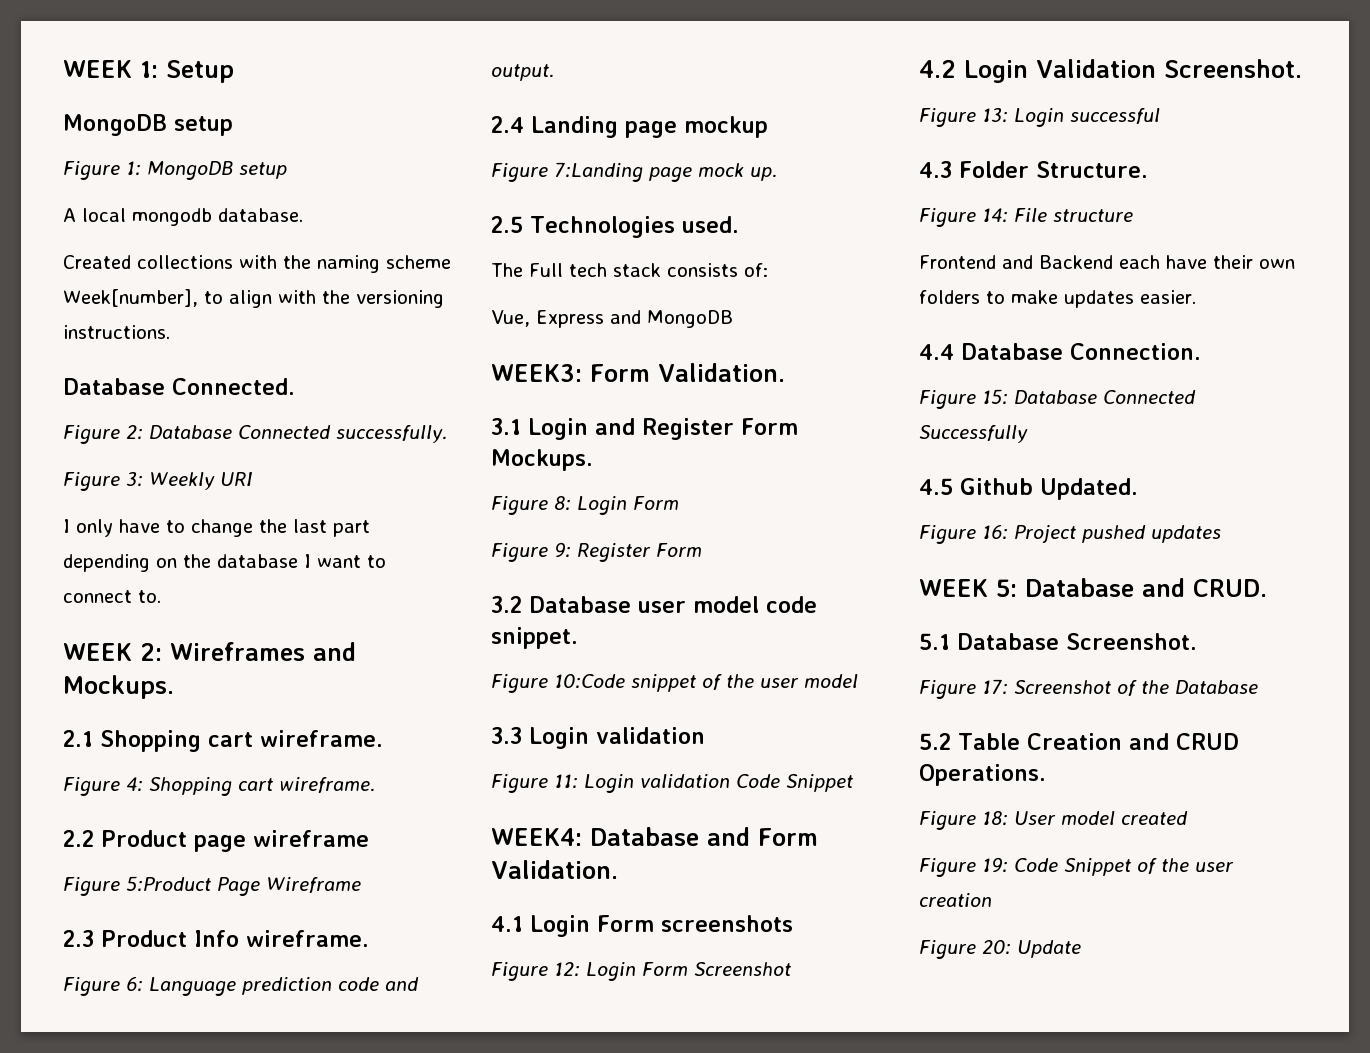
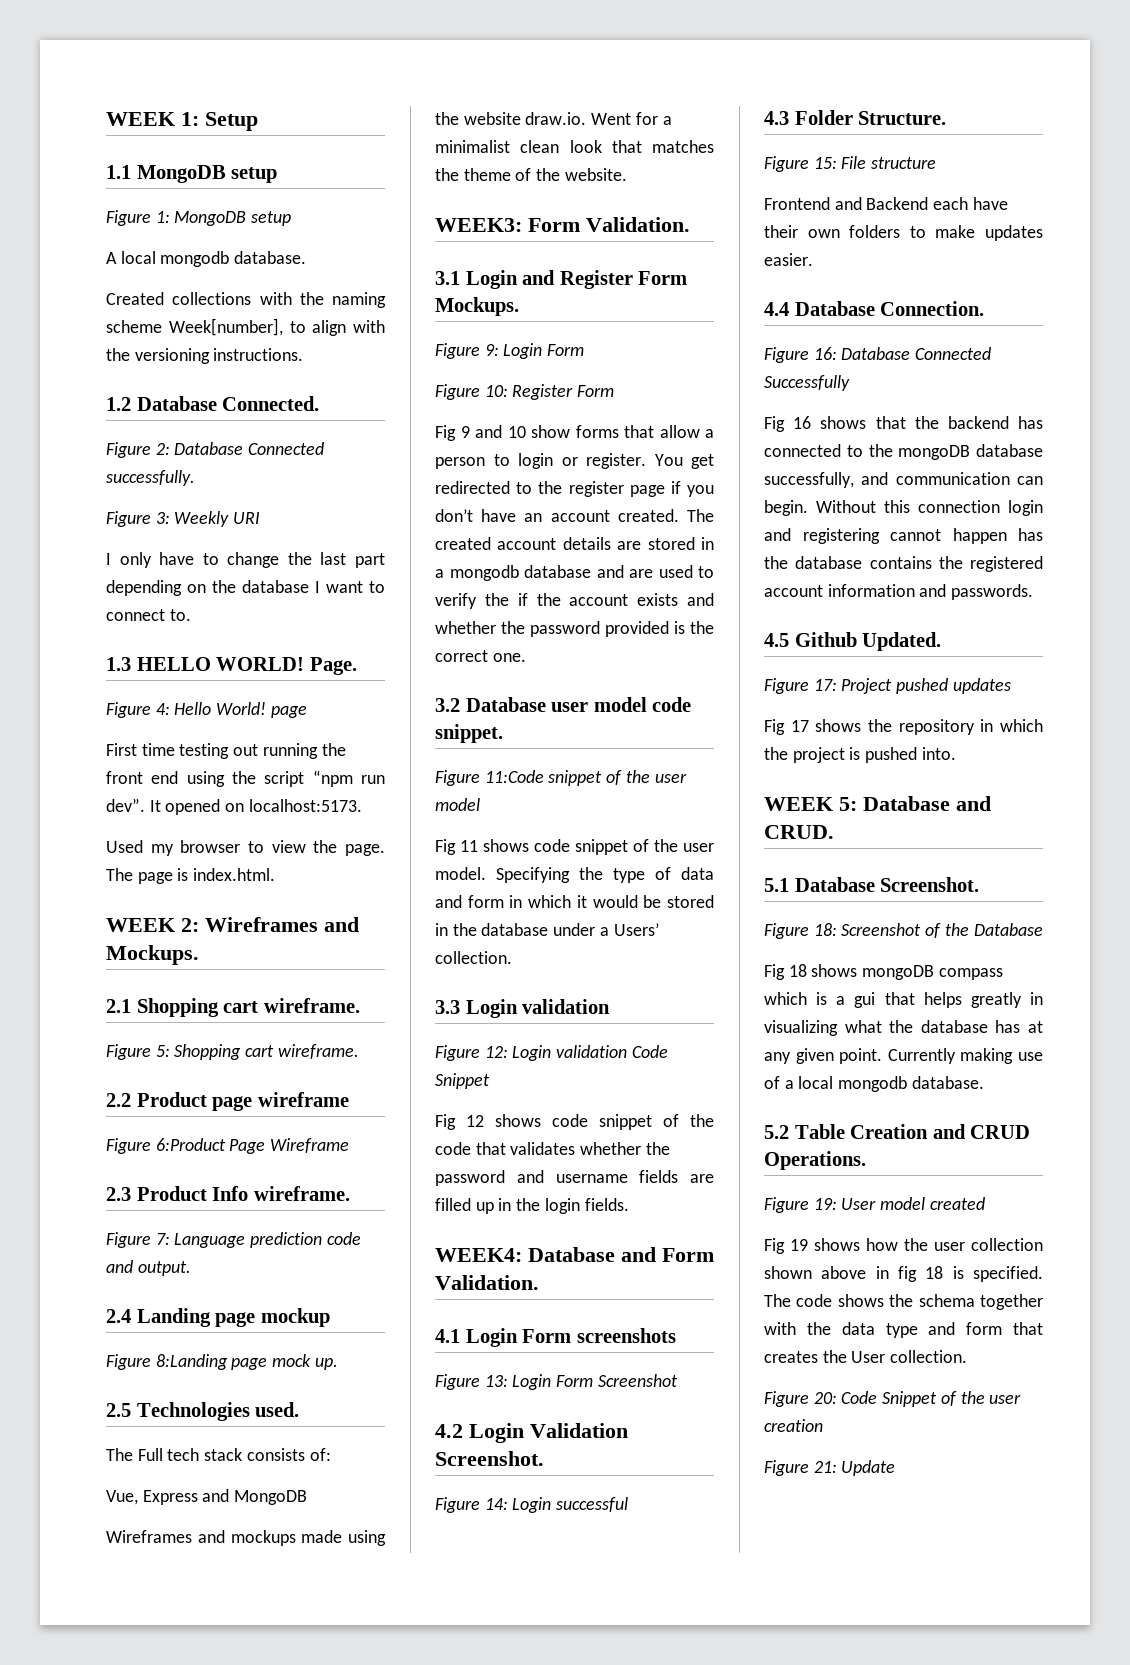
  WEEK 1: Setup
- MongoDB setup
+ 1.1 MongoDB setup
- Database Connected.
+ 1.2 Database Connected.
+ 1.3 HELLO WORLD! Page.
+ Figure 4: Hello World! page
+ First time testing out running the front end using the script “npm run dev”. It opened on localhost:5173.
+ Used my browser to view the page. The page is index.html.
- Figure 4: Shopping cart wireframe.
+ Figure 5: Shopping cart wireframe.
- Figure 5:Product Page Wireframe
+ Figure 6:Product Page Wireframe
- Figure 6: Language prediction code and output.
+ Figure 7: Language prediction code and output.
- Figure 7:Landing page mock up.
+ Figure 8:Landing page mock up.
+ Wireframes and mockups made using the website draw.io. Went for a minimalist clean look that matches the theme of the website.
- Figure 8: Login Form
+ Figure 9: Login Form
- Figure 9: Register Form
+ Figure 10: Register Form
+ Fig 9 and 10 show forms that allow a person to login or register. You get redirected to the register page if you don’t have an account created. The created account details are stored in a mongodb database and are used to verify the if the account exists and whether the password provided is the correct one.
- Figure 10:Code snippet of the user model
+ Figure 11:Code snippet of the user model
+ Fig 11 shows code snippet of the user model. Specifying the type of data and form in which it would be stored in the database under a Users’ collection.
- Figure 11: Login validation Code Snippet
+ Figure 12: Login validation Code Snippet
+ Fig 12 shows code snippet of the code that validates whether the password and username fields are filled up in the login fields.
- Figure 12: Login Form Screenshot
+ Figure 13: Login Form Screenshot
- Figure 13: Login successful
+ Figure 14: Login successful
- Figure 14: File structure
+ Figure 15: File structure
- Figure 15: Database Connected Successfully
+ Figure 16: Database Connected Successfully
+ Fig 16 shows that the backend has connected to the mongoDB database successfully, and communication can begin. Without this connection login and registering cannot happen has the database contains the registered account information and passwords.
- Figure 16: Project pushed updates
+ Figure 17: Project pushed updates
+ Fig 17 shows the repository in which the project is pushed into.
- Figure 17: Screenshot of the Database
+ Figure 18: Screenshot of the Database
+ Fig 18 shows mongoDB compass which is a gui that helps greatly in visualizing what the database has at any given point. Currently making use of a local mongodb database.
- Figure 18: User model created
+ Figure 19: User model created
- Figure 19: Code Snippet of the user creation
+ Fig 19 shows how the user collection shown above in fig 18 is specified. The code shows the schema together with the data type and form that creates the User collection.
+ Figure 20: Code Snippet of the user creation
- Figure 20: Update
+ Figure 21: Update

